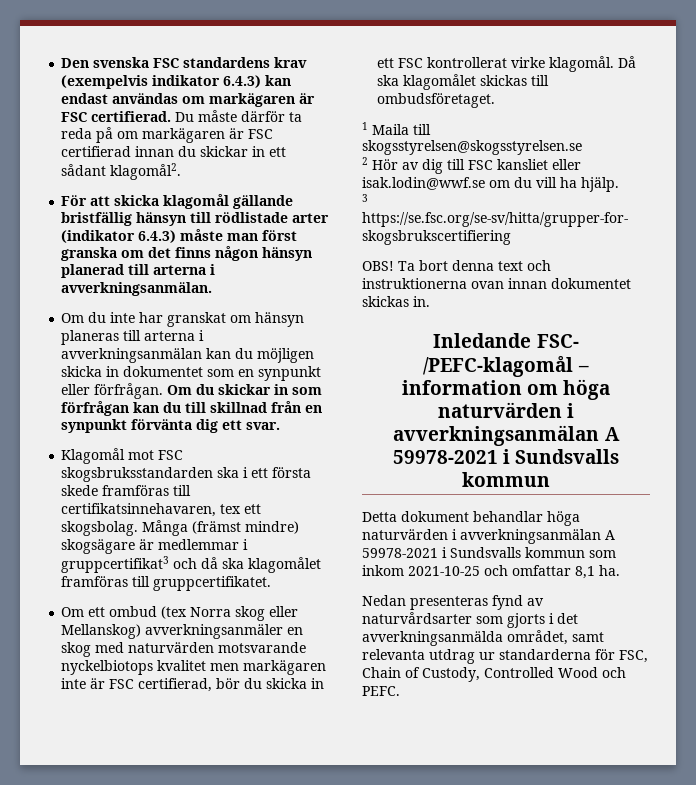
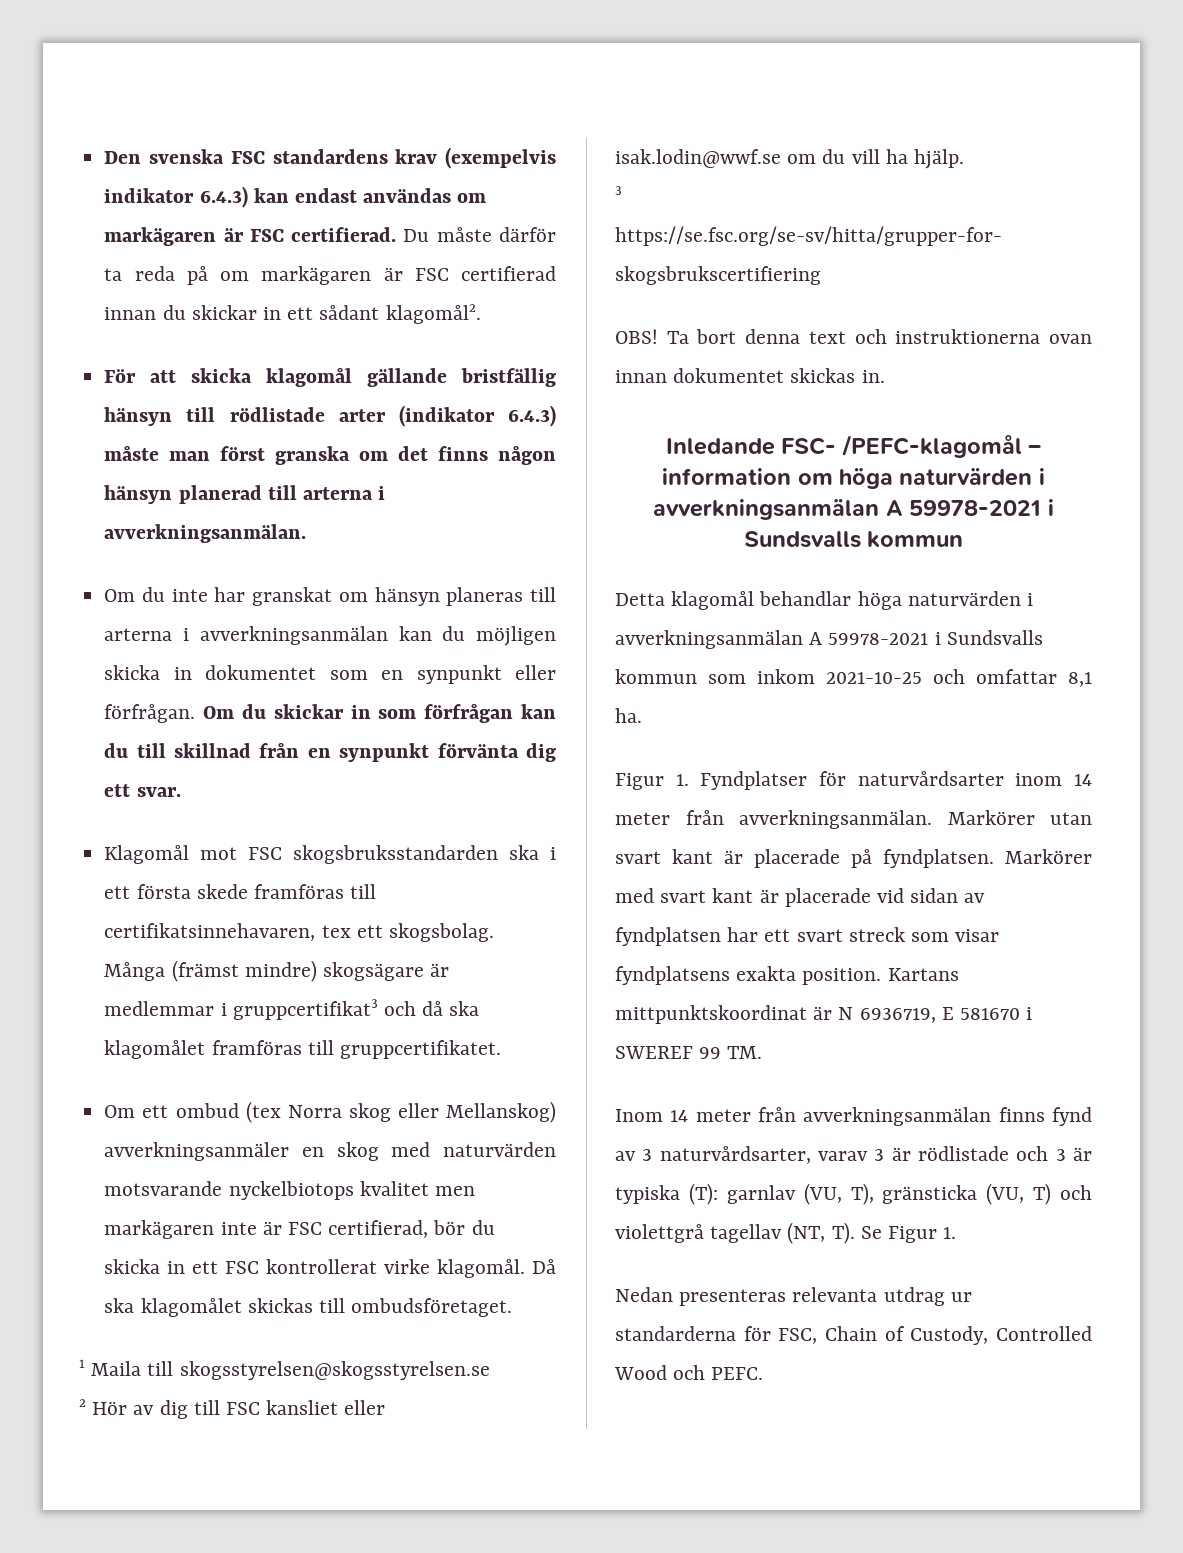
- Detta dokument behandlar höga naturvärden i avverkningsanmälan A 59978-2021 i Sundsvalls kommun som inkom 2021-10-25 och omfattar 8,1 ha.
+ Detta klagomål behandlar höga naturvärden i avverkningsanmälan A 59978-2021 i Sundsvalls kommun som inkom 2021-10-25 och omfattar 8,1 ha.
- Nedan presenteras fynd av naturvårdsarter som gjorts i det avverkningsanmälda området, samt relevanta utdrag ur standarderna för FSC, Chain of Custody, Controlled Wood och PEFC.
+ Figur 1. Fyndplatser för naturvårdsarter inom 14 meter från avverkningsanmälan. Markörer utan svart kant är placerade på fyndplatsen. Markörer med svart kant är placerade vid sidan av fyndplatsen har ett svart streck som visar fyndplatsens exakta position. Kartans mittpunktskoordinat är N 6936719, E 581670 i SWEREF 99 TM.
+ Inom 14 meter från avverkningsanmälan finns fynd av 3 naturvårdsarter, varav 3 är rödlistade och 3 är typiska (T): garnlav (VU, T), gränsticka (VU, T) och violettgrå tagellav (NT, T). Se Figur 1.
+ Nedan presenteras relevanta utdrag ur standarderna för FSC, Chain of Custody, Controlled Wood och PEFC.

